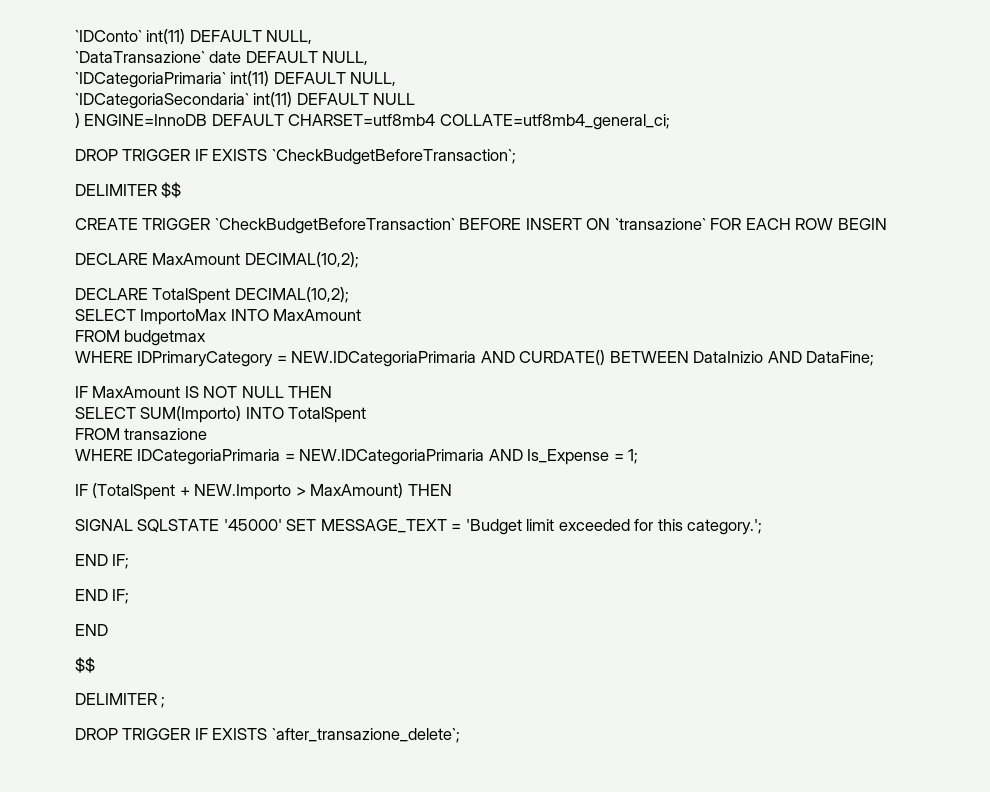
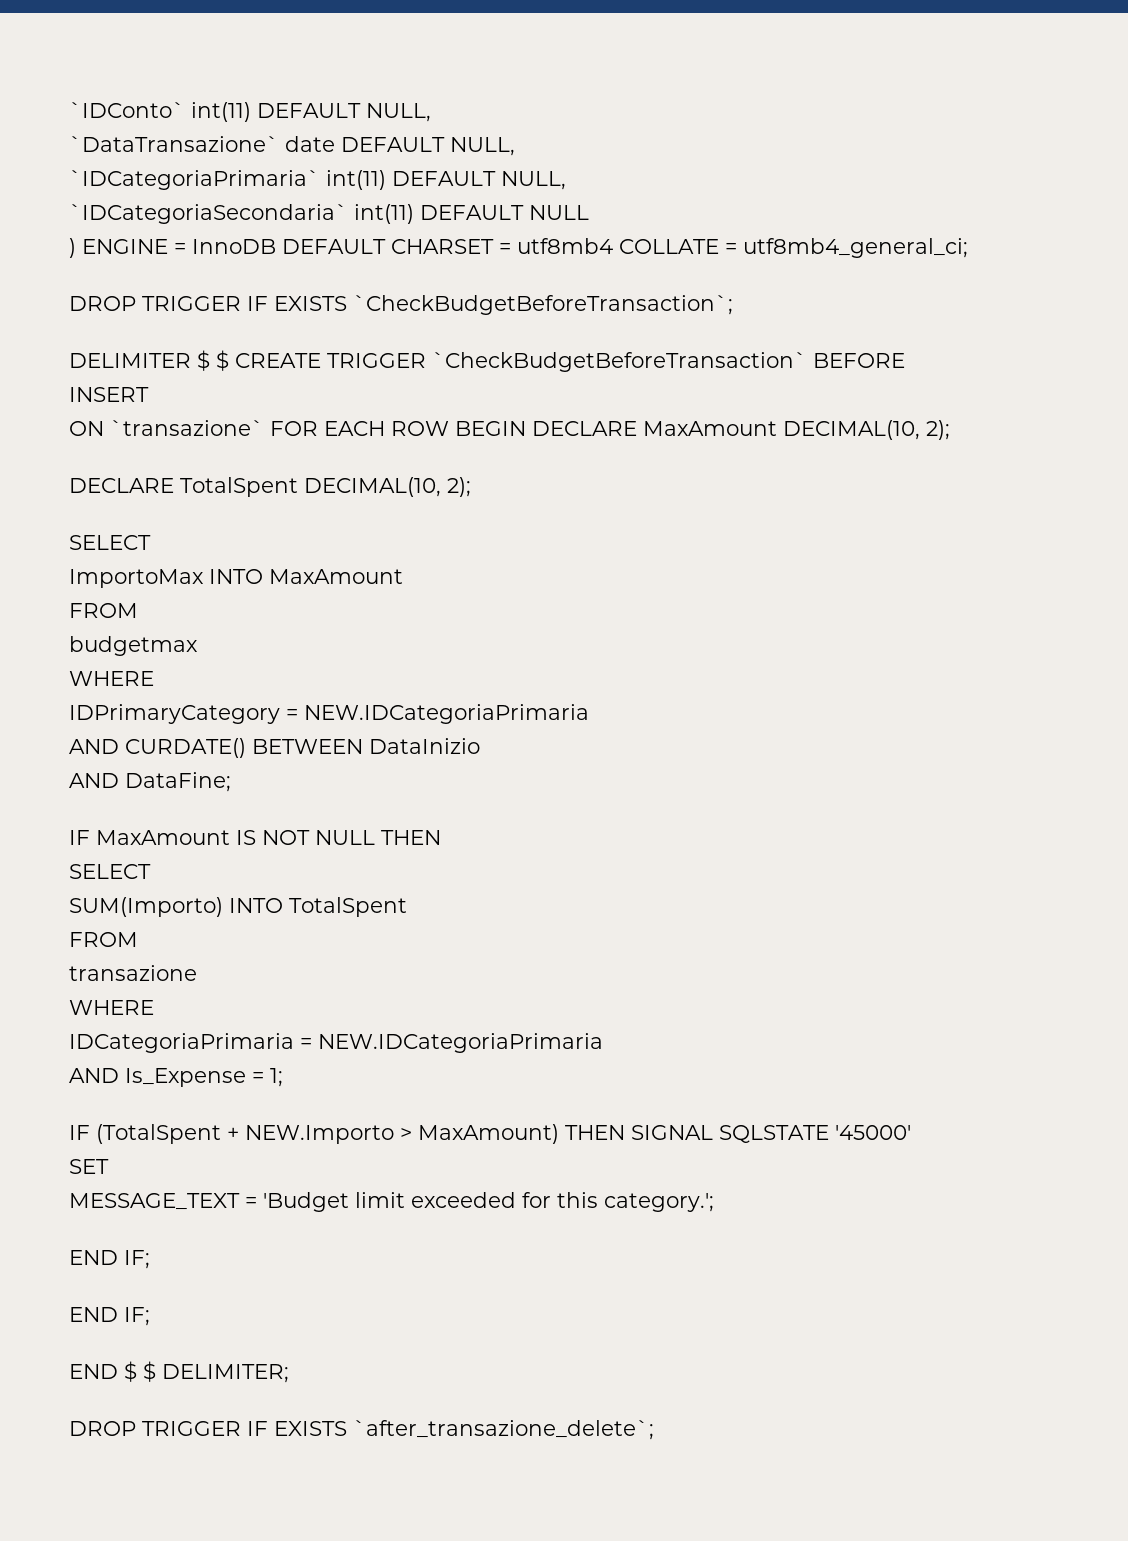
- ) ENGINE=InnoDB DEFAULT CHARSET=utf8mb4 COLLATE=utf8mb4_general_ci;
+ ) ENGINE = InnoDB DEFAULT CHARSET = utf8mb4 COLLATE = utf8mb4_general_ci;
- DELIMITER $$
- CREATE TRIGGER `CheckBudgetBeforeTransaction` BEFORE INSERT ON `transazione` FOR EACH ROW BEGIN
- DECLARE MaxAmount DECIMAL(10,2);
+ DELIMITER $ $ CREATE TRIGGER `CheckBudgetBeforeTransaction` BEFORE
+ INSERT
+ ON `transazione` FOR EACH ROW BEGIN DECLARE MaxAmount DECIMAL(10, 2);
- DECLARE TotalSpent DECIMAL(10,2);
- SELECT ImportoMax INTO MaxAmount
- FROM budgetmax
- WHERE IDPrimaryCategory = NEW.IDCategoriaPrimaria AND CURDATE() BETWEEN DataInizio AND DataFine;
+ DECLARE TotalSpent DECIMAL(10, 2);
+ SELECT
+ ImportoMax INTO MaxAmount
+ FROM
+ budgetmax
+ WHERE
+ IDPrimaryCategory = NEW.IDCategoriaPrimaria
+ AND CURDATE() BETWEEN DataInizio
+ AND DataFine;
  IF MaxAmount IS NOT NULL THEN
- SELECT SUM(Importo) INTO TotalSpent
- FROM transazione
- WHERE IDCategoriaPrimaria = NEW.IDCategoriaPrimaria AND Is_Expense = 1;
+ SELECT
+ SUM(Importo) INTO TotalSpent
+ FROM
+ transazione
+ WHERE
+ IDCategoriaPrimaria = NEW.IDCategoriaPrimaria
+ AND Is_Expense = 1;
- IF (TotalSpent + NEW.Importo > MaxAmount) THEN
- SIGNAL SQLSTATE '45000' SET MESSAGE_TEXT = 'Budget limit exceeded for this category.';
+ IF (TotalSpent + NEW.Importo > MaxAmount) THEN SIGNAL SQLSTATE '45000'
+ SET
+ MESSAGE_TEXT = 'Budget limit exceeded for this category.';
  END IF;
  END IF;
- END
- $$
- DELIMITER ;
+ END $ $ DELIMITER;

